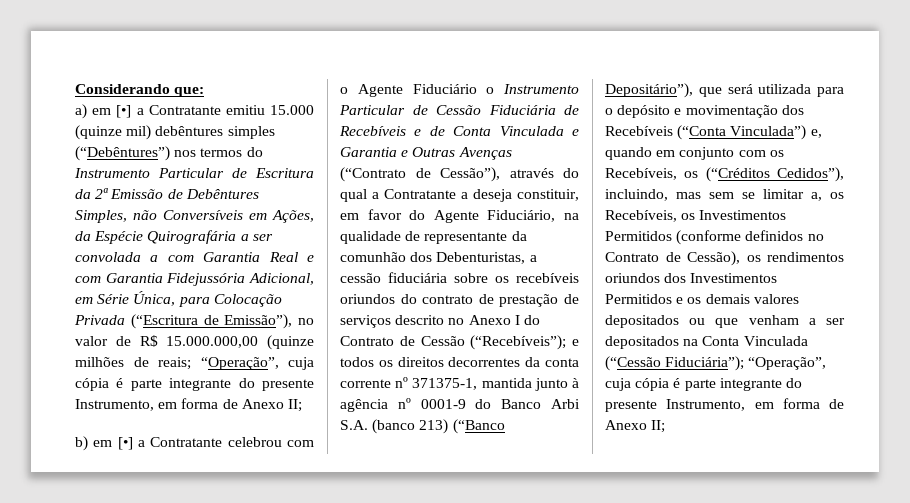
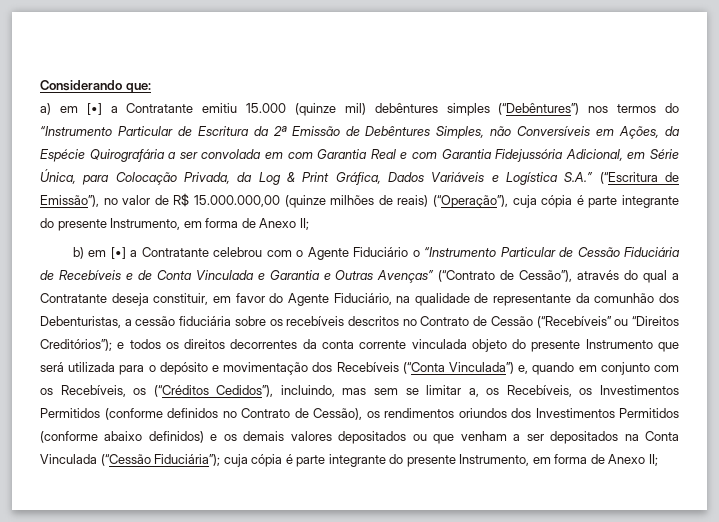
- a) em [•] a Contratante emitiu 15.000 (quinze mil) debêntures simples (“Debêntures”) nos termos do Instrumento Particular de Escritura da 2ª Emissão de Debêntures Simples, não Conversíveis em Ações, da Espécie Quirografária a ser convolada a com Garantia Real e com Garantia Fidejussória Adicional, em Série Única, para Colocação Privada (“Escritura de Emissão”), no valor de R$ 15.000.000,00 (quinze milhões de reais; “Operação”, cuja cópia é parte integrante do presente Instrumento, em forma de Anexo II;
+ a) em [•] a Contratante emitiu 15.000 (quinze mil) debêntures simples (“Debêntures”) nos termos do “Instrumento Particular de Escritura da 2ª Emissão de Debêntures Simples, não Conversíveis em Ações, da Espécie Quirografária a ser convolada em com Garantia Real e com Garantia Fidejussória Adicional, em Série Única, para Colocação Privada, da Log & Print Gráfica, Dados Variáveis e Logística S.A.” (“Escritura de Emissão”), no valor de R$ 15.000.000,00 (quinze milhões de reais) (“Operação”), cuja cópia é parte integrante do presente Instrumento, em forma de Anexo II;
- b) em [•] a Contratante celebrou com o Agente Fiduciário o Instrumento Particular de Cessão Fiduciária de Recebíveis e de Conta Vinculada e Garantia e Outras Avenças (“Contrato de Cessão”), através do qual a Contratante a deseja constituir, em favor do Agente Fiduciário, na qualidade de representante da comunhão dos Debenturistas, a cessão fiduciária sobre os recebíveis oriundos do contrato de prestação de serviços descrito no Anexo I do Contrato de Cessão (“Recebíveis”);
+ b) em [•] a Contratante celebrou com o Agente Fiduciário o “Instrumento Particular de Cessão Fiduciária de Recebíveis e de Conta Vinculada e Garantia e Outras Avenças” (“Contrato de Cessão”), através do qual a Contratante deseja constituir, em favor do Agente Fiduciário, na qualidade de representante da comunhão dos Debenturistas, a cessão fiduciária sobre os recebíveis descritos no Contrato de Cessão (“Recebíveis” ou “Direitos Creditórios”);
- e todos os direitos decorrentes da conta corrente nº 371375-1, mantida junto à agência nº 0001-9 do Banco Arbi S.A. (banco 213) (“Banco Depositário”), que será utilizada para o depósito e movimentação dos Recebíveis (“Conta Vinculada”) e, quando em conjunto com os Recebíveis, os (“Créditos Cedidos”), incluindo, mas sem se limitar a, os Recebíveis, os Investimentos Permitidos (conforme definidos no Contrato de Cessão), os rendimentos oriundos dos Investimentos Permitidos e os demais valores depositados ou que venham a ser depositados na Conta Vinculada (“Cessão Fiduciária”); “Operação”, cuja cópia é parte integrante do presente Instrumento, em forma de Anexo II;
+ e todos os direitos decorrentes da conta corrente vinculada objeto do presente Instrumento que será utilizada para o depósito e movimentação dos Recebíveis (“Conta Vinculada”) e, quando em conjunto com os Recebíveis, os (“Créditos Cedidos”), incluindo, mas sem se limitar a, os Recebíveis, os Investimentos Permitidos (conforme definidos no Contrato de Cessão), os rendimentos oriundos dos Investimentos Permitidos (conforme abaixo definidos) e os demais valores depositados ou que venham a ser depositados na Conta Vinculada (“Cessão Fiduciária”); cuja cópia é parte integrante do presente Instrumento, em forma de Anexo II;

